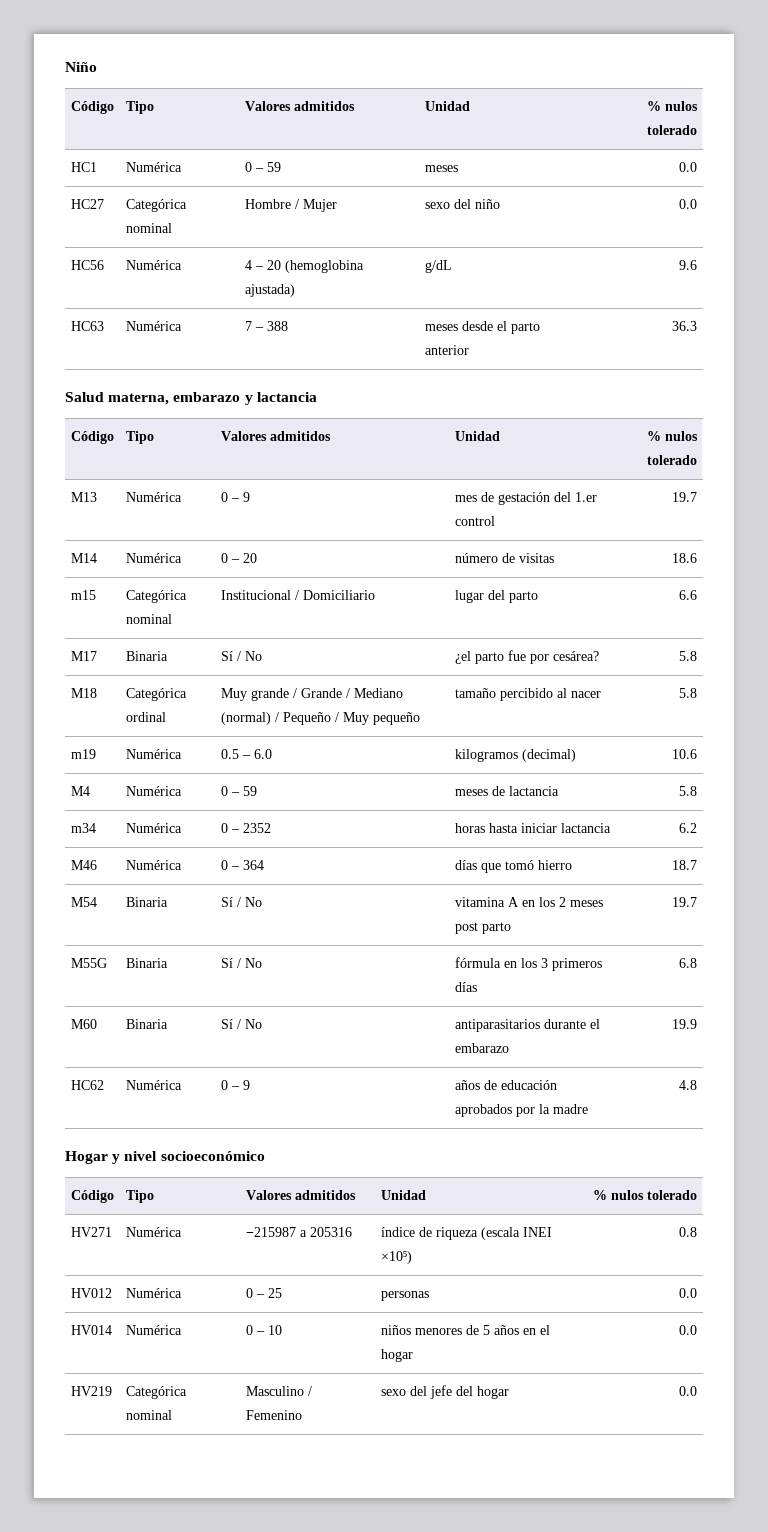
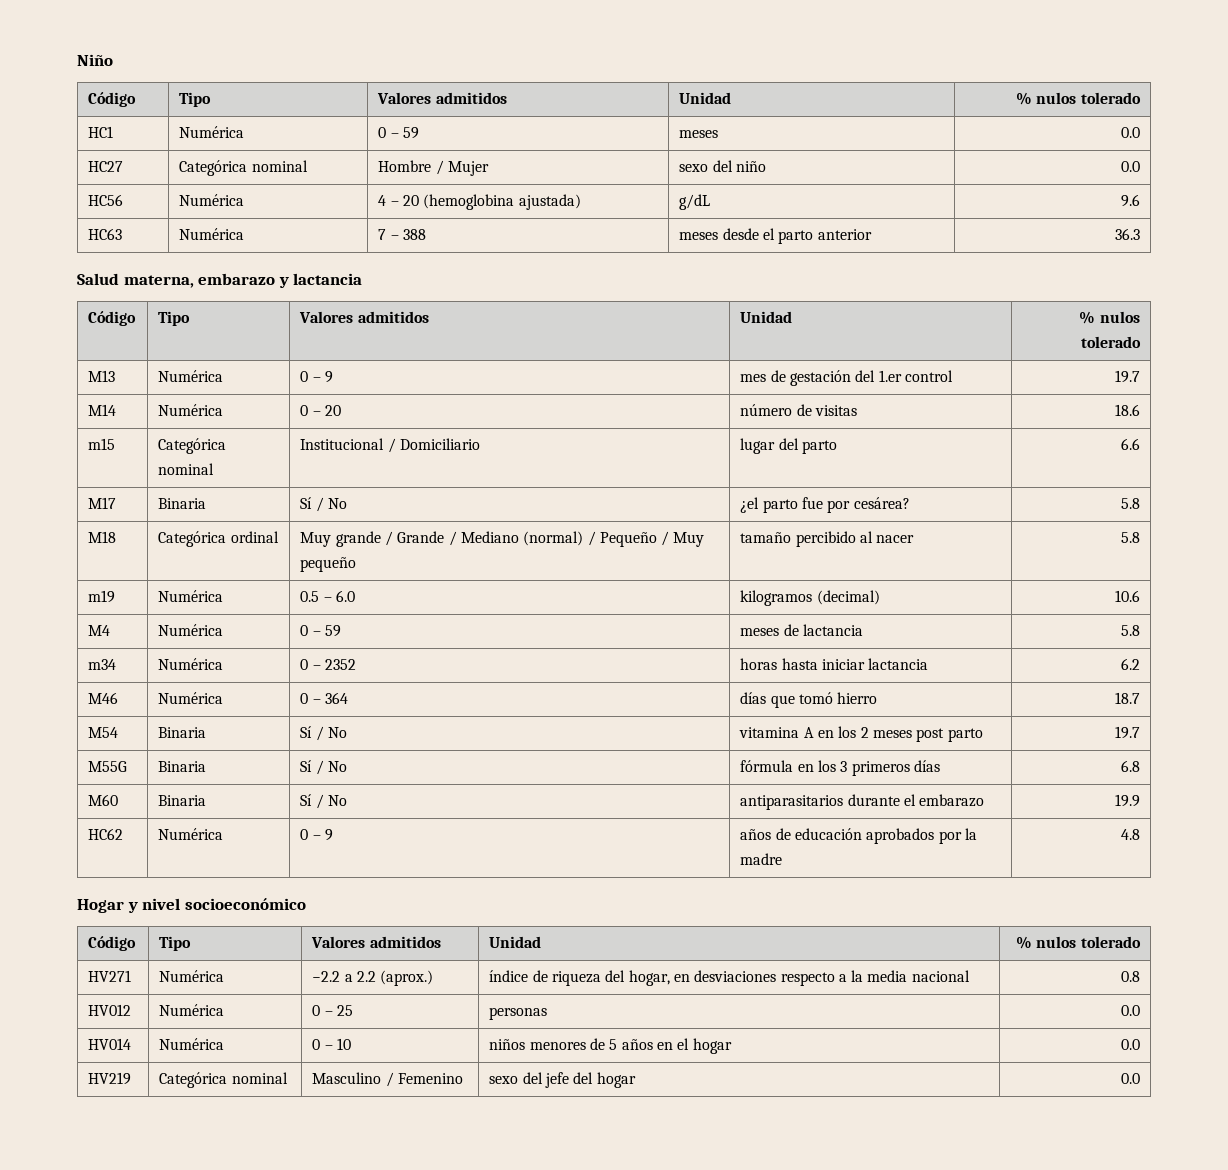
- HV271 | Numérica | −215987 a 205316 | índice de riqueza (escala INEI ×10⁵) | 0.8
+ HV271 | Numérica | −2.2 a 2.2 (aprox.) | índice de riqueza del hogar, en desviaciones respecto a la media nacional | 0.8

